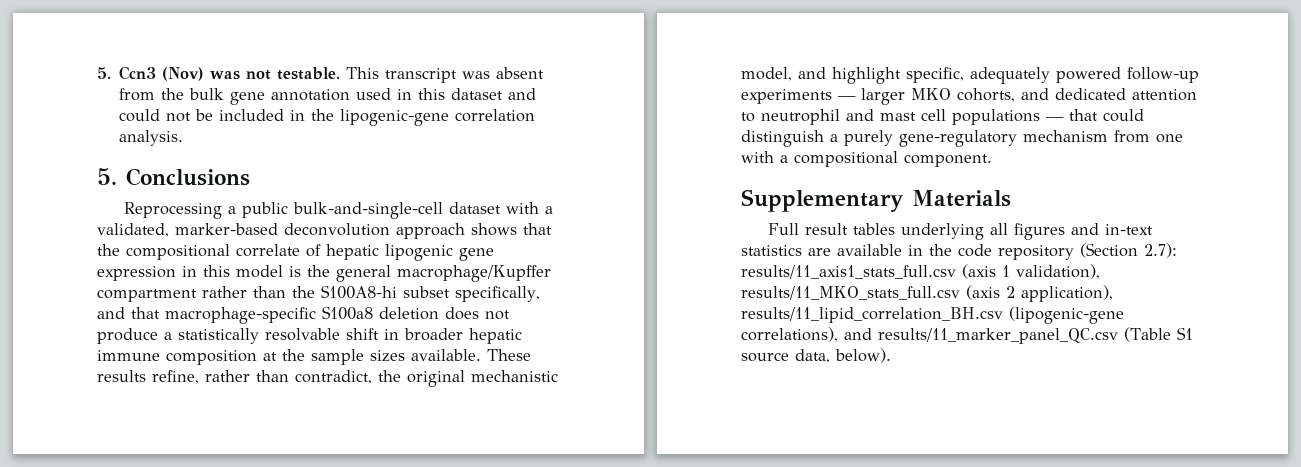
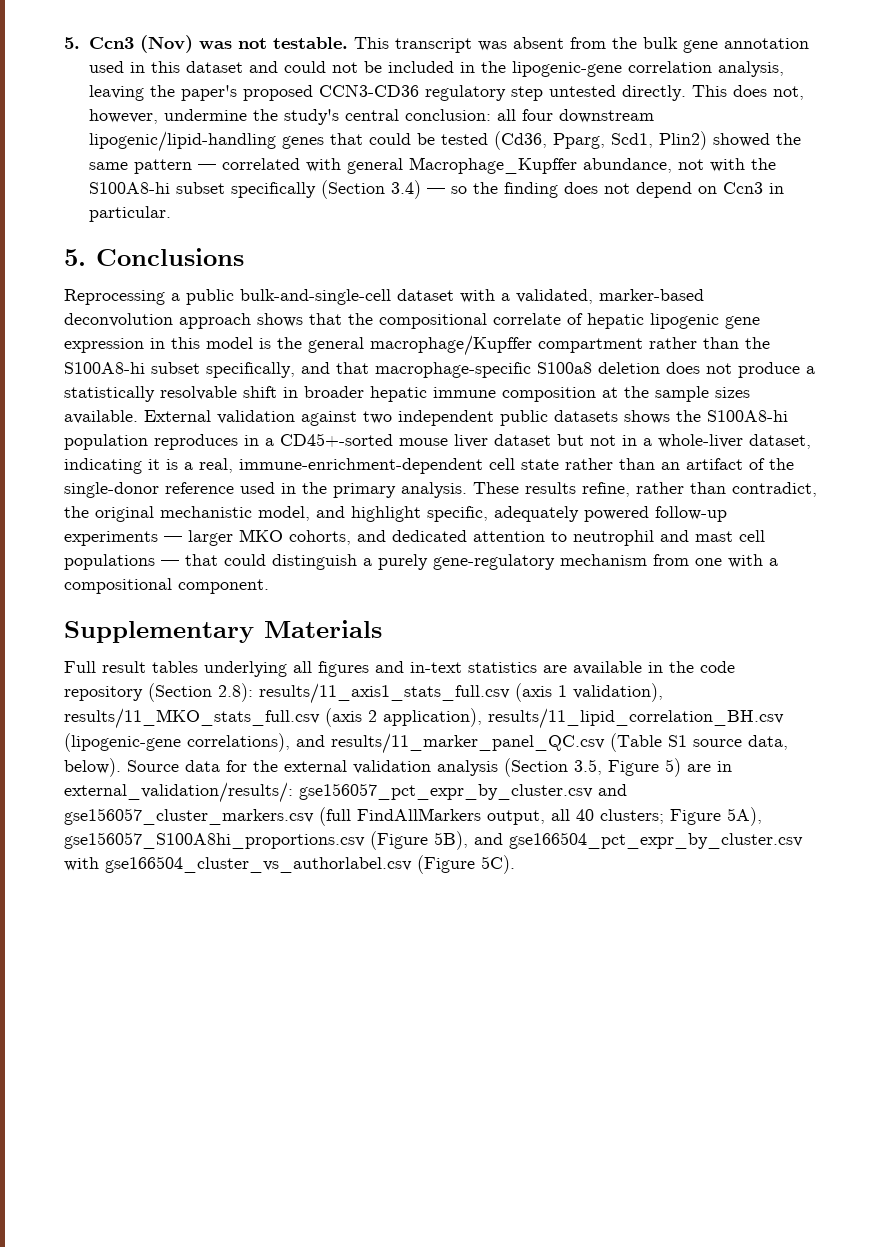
- This transcript was absent from the bulk gene annotation used in this dataset and could not be included in the lipogenic-gene correlation analysis.
+ This transcript was absent from the bulk gene annotation used in this dataset and could not be included in the lipogenic-gene correlation analysis, leaving the paper's proposed CCN3-CD36 regulatory step untested directly. This does not, however, undermine the study's central conclusion: all four downstream lipogenic/lipid-handling genes that could be tested (Cd36, Pparg, Scd1, Plin2) showed the same pattern — correlated with general Macrophage_Kupffer abundance, not with the S100A8-hi subset specifically (Section 3.4) — so the finding does not depend on Ccn3 in particular.
+ External validation against two independent public datasets shows the S100A8-hi population reproduces in a CD45+-sorted mouse liver dataset but not in a whole-liver dataset, indicating it is a real, immune-enrichment-dependent cell state rather than an artifact of the single-donor reference used in the primary analysis.
- Full result tables underlying all figures and in-text statistics are available in the code repository (Section 2.7): results/11_axis1_stats_full.csv (axis 1 validation), results/11_MKO_stats_full.csv (axis 2 application), results/11_lipid_correlation_BH.csv (lipogenic-gene correlations), and results/11_marker_panel_QC.csv (Table S1 source data, below).
+ Full result tables underlying all figures and in-text statistics are available in the code repository (Section 2.8): results/11_axis1_stats_full.csv (axis 1 validation), results/11_MKO_stats_full.csv (axis 2 application), results/11_lipid_correlation_BH.csv (lipogenic-gene correlations), and results/11_marker_panel_QC.csv (Table S1 source data, below).
+ Source data for the external validation analysis (Section 3.5, Figure 5) are in external_validation/results/: gse156057_pct_expr_by_cluster.csv and gse156057_cluster_markers.csv (full FindAllMarkers output, all 40 clusters; Figure 5A), gse156057_S100A8hi_proportions.csv (Figure 5B), and gse166504_pct_expr_by_cluster.csv with gse166504_cluster_vs_authorlabel.csv (Figure 5C).

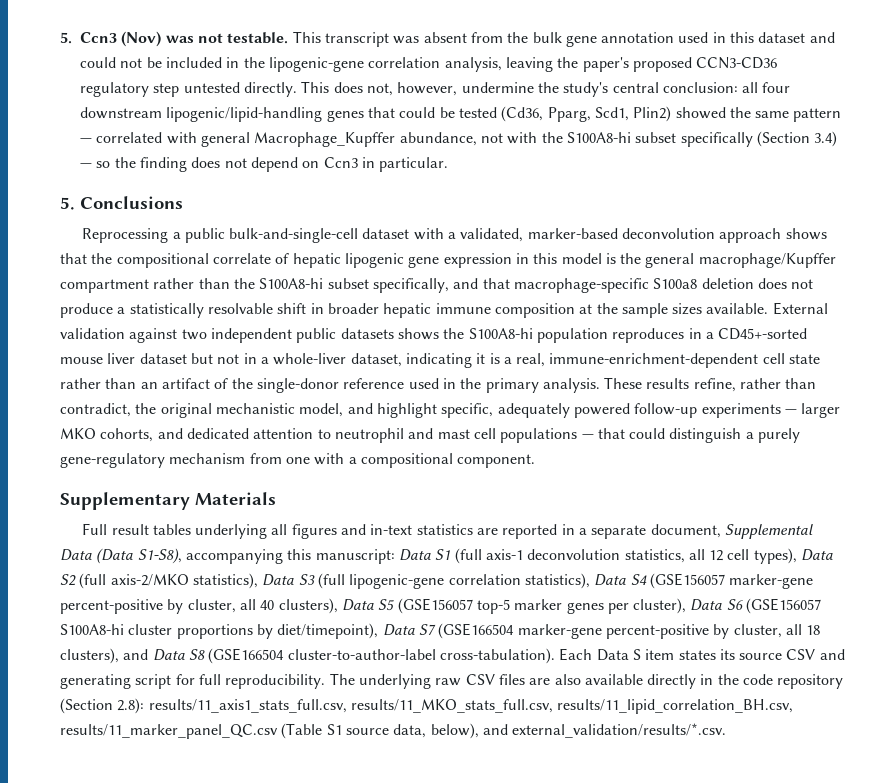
- Full result tables underlying all figures and in-text statistics are available in the code repository (Section 2.8): results/11_axis1_stats_full.csv (axis 1 validation), results/11_MKO_stats_full.csv (axis 2 application), results/11_lipid_correlation_BH.csv (lipogenic-gene correlations), and results/11_marker_panel_QC.csv (Table S1 source data, below). Source data for the external validation analysis (Section 3.5, Figure 5) are in external_validation/results/: gse156057_pct_expr_by_cluster.csv and gse156057_cluster_markers.csv (full FindAllMarkers output, all 40 clusters; Figure 5A), gse156057_S100A8hi_proportions.csv (Figure 5B), and gse166504_pct_expr_by_cluster.csv with gse166504_cluster_vs_authorlabel.csv (Figure 5C).
+ Full result tables underlying all figures and in-text statistics are reported in a separate document, Supplemental Data (Data S1-S8), accompanying this manuscript: Data S1 (full axis-1 deconvolution statistics, all 12 cell types), Data S2 (full axis-2/MKO statistics), Data S3 (full lipogenic-gene correlation statistics), Data S4 (GSE156057 marker-gene percent-positive by cluster, all 40 clusters), Data S5 (GSE156057 top-5 marker genes per cluster), Data S6 (GSE156057 S100A8-hi cluster proportions by diet/timepoint), Data S7 (GSE166504 marker-gene percent-positive by cluster, all 18 clusters), and Data S8 (GSE166504 cluster-to-author-label cross-tabulation). Each Data S item states its source CSV and generating script for full reproducibility. The underlying raw CSV files are also available directly in the code repository (Section 2.8): results/11_axis1_stats_full.csv, results/11_MKO_stats_full.csv, results/11_lipid_correlation_BH.csv, results/11_marker_panel_QC.csv (Table S1 source data, below), and external_validation/results/*.csv.

